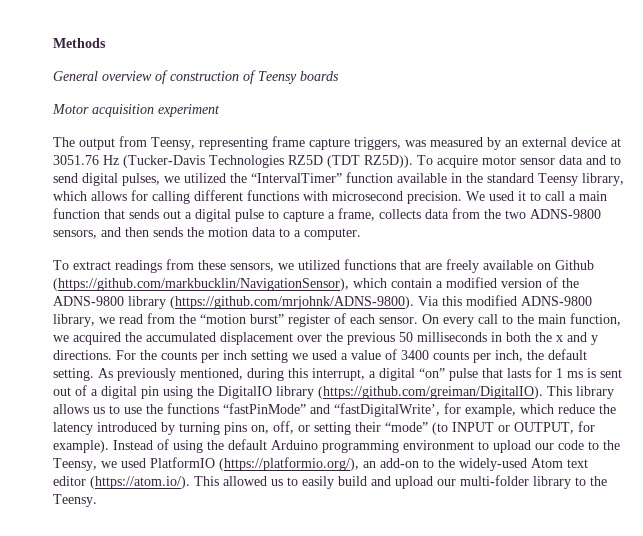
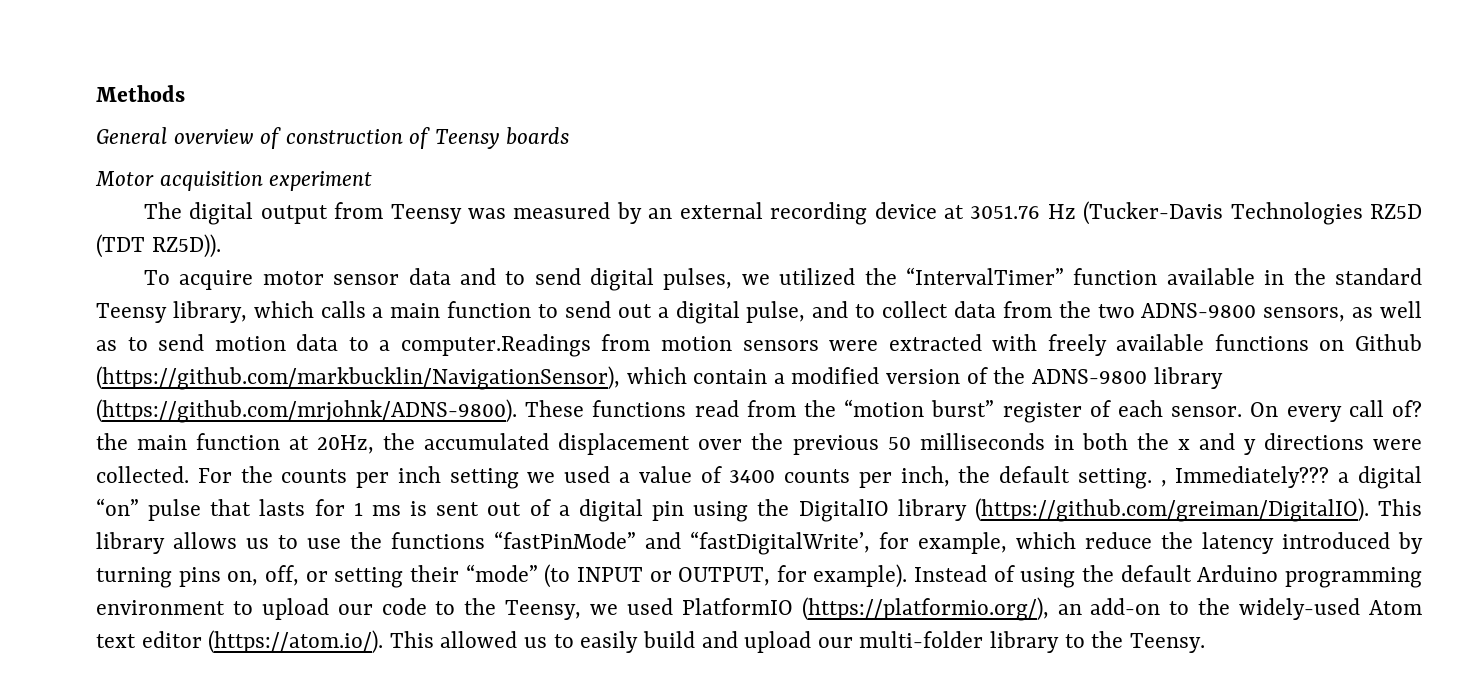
- The output from Teensy, representing frame capture triggers, was measured by an external device at 3051.76 Hz (Tucker-Davis Technologies RZ5D (TDT RZ5D)). To acquire motor sensor data and to send digital pulses, we utilized the “IntervalTimer” function available in the standard Teensy library, which allows for calling different functions with microsecond precision. We used it to call a main function that sends out a digital pulse to capture a frame, collects data from the two ADNS-9800 sensors, and then sends the motion data to a computer.
- To extract readings from these sensors, we utilized functions that are freely available on Github (https://github.com/markbucklin/NavigationSensor), which contain a modified version of the ADNS-9800 library (https://github.com/mrjohnk/ADNS-9800). Via this modified ADNS-9800 library, we read from the “motion burst” register of each sensor.
+ The digital output from Teensy was measured by an external recording device at 3051.76 Hz (Tucker-Davis Technologies RZ5D (TDT RZ5D)).
+ To acquire motor sensor data and to send digital pulses, we utilized the “IntervalTimer” function available in the standard Teensy library, which calls a main function to send out a digital pulse, and to collect data from the two ADNS-9800 sensors, as well as to send motion data to a computer.Readings from motion sensors were extracted with freely available functions on Github (https://github.com/markbucklin/NavigationSensor), which contain a modified version of the ADNS-9800 library (https://github.com/mrjohnk/ADNS-9800). These functions read from the “motion burst” register of each sensor.
- On every call to the main function, we acquired the accumulated displacement over the previous 50 milliseconds in both the x and y directions.
+ On every call of? the main function at 20Hz, the accumulated displacement over the previous 50 milliseconds in both the x and y directions were collected.
- For the counts per inch setting we used a value of 3400 counts per inch, the default setting. As previously mentioned, during this interrupt, a digital “on” pulse that lasts for 1 ms is sent out of a digital pin using the DigitalIO library (https://github.com/greiman/DigitalIO). This library allows us to use the functions “fastPinMode” and “fastDigitalWrite’, for example, which reduce the latency introduced by turning pins on, off, or setting their “mode” (to INPUT or OUTPUT, for example).
+ For the counts per inch setting we used a value of 3400 counts per inch, the default setting. , Immediately??? a digital “on” pulse that lasts for 1 ms is sent out of a digital pin using the DigitalIO library (https://github.com/greiman/DigitalIO). This library allows us to use the functions “fastPinMode” and “fastDigitalWrite’, for example, which reduce the latency introduced by turning pins on, off, or setting their “mode” (to INPUT or OUTPUT, for example).

